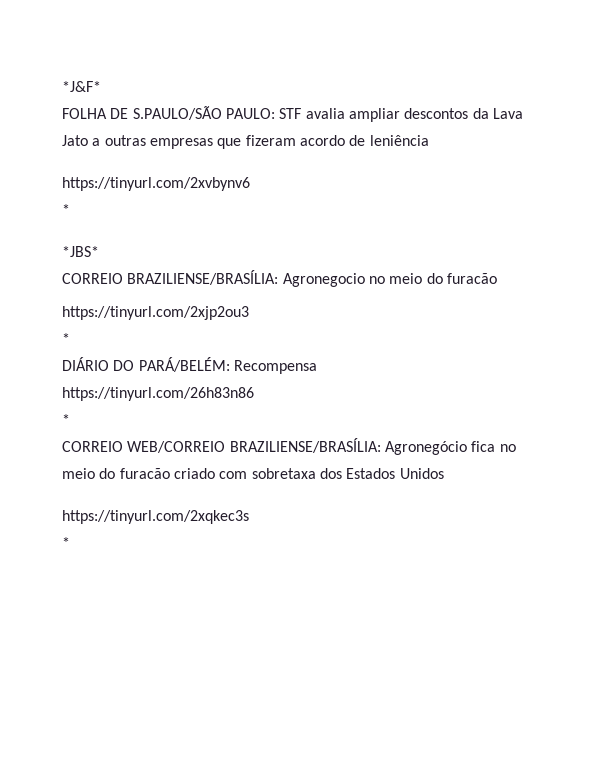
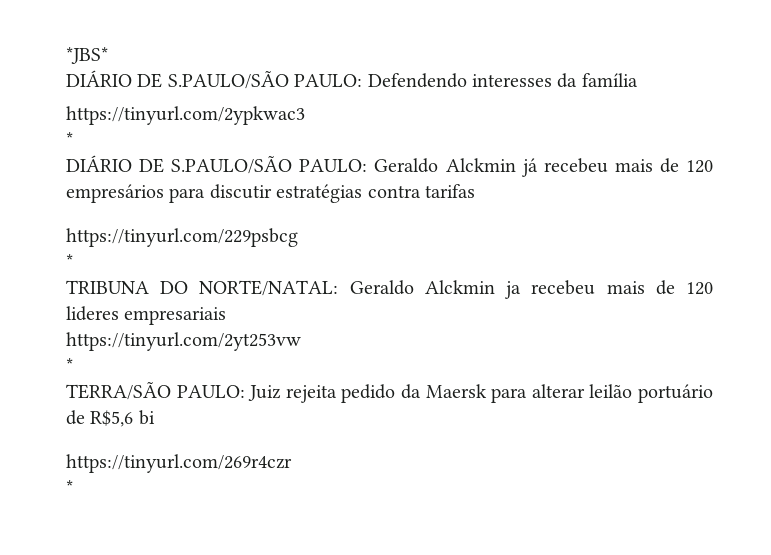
- *J&F*
- FOLHA DE S.PAULO/SÃO PAULO: STF avalia ampliar descontos da Lava Jato a outras empresas que fizeram acordo de leniência
- https://tinyurl.com/2xvbynv6
+ *JBS*
+ DIÁRIO DE S.PAULO/SÃO PAULO: Defendendo interesses da família
+ https://tinyurl.com/2ypkwac3
  *
- *JBS*
- CORREIO BRAZILIENSE/BRASÍLIA: Agronegocio no meio do furacão
- https://tinyurl.com/2xjp2ou3
+ DIÁRIO DE S.PAULO/SÃO PAULO: Geraldo Alckmin já recebeu mais de 120 empresários para discutir estratégias contra tarifas
+ https://tinyurl.com/229psbcg
  *
- DIÁRIO DO PARÁ/BELÉM: Recompensa
- https://tinyurl.com/26h83n86
+ TRIBUNA DO NORTE/NATAL: Geraldo Alckmin ja recebeu mais de 120 lideres empresariais
+ https://tinyurl.com/2yt253vw
  *
- CORREIO WEB/CORREIO BRAZILIENSE/BRASÍLIA: Agronegócio fica no meio do furacão criado com sobretaxa dos Estados Unidos
- https://tinyurl.com/2xqkec3s
+ TERRA/SÃO PAULO: Juiz rejeita pedido da Maersk para alterar leilão portuário de R$5,6 bi
+ https://tinyurl.com/269r4czr

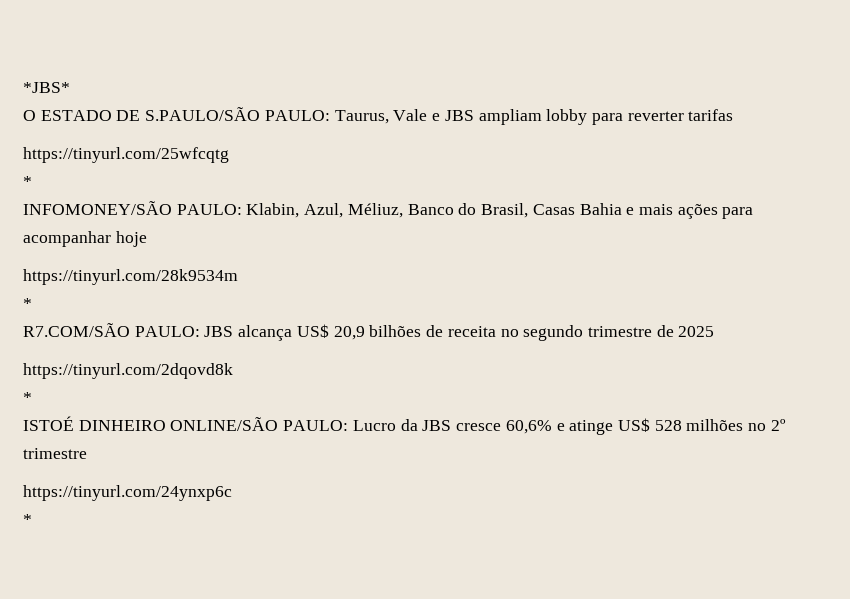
- DIÁRIO DE S.PAULO/SÃO PAULO: Defendendo interesses da família
- https://tinyurl.com/2ypkwac3
+ O ESTADO DE S.PAULO/SÃO PAULO: Taurus, Vale e JBS ampliam lobby para reverter tarifas
+ https://tinyurl.com/25wfcqtg
  *
- DIÁRIO DE S.PAULO/SÃO PAULO: Geraldo Alckmin já recebeu mais de 120 empresários para discutir estratégias contra tarifas
- https://tinyurl.com/229psbcg
+ INFOMONEY/SÃO PAULO: Klabin, Azul, Méliuz, Banco do Brasil, Casas Bahia e mais ações para acompanhar hoje
+ https://tinyurl.com/28k9534m
  *
- TRIBUNA DO NORTE/NATAL: Geraldo Alckmin ja recebeu mais de 120 lideres empresariais
- https://tinyurl.com/2yt253vw
+ R7.COM/SÃO PAULO: JBS alcança US$ 20,9 bilhões de receita no segundo trimestre de 2025
+ https://tinyurl.com/2dqovd8k
  *
- TERRA/SÃO PAULO: Juiz rejeita pedido da Maersk para alterar leilão portuário de R$5,6 bi
- https://tinyurl.com/269r4czr
+ ISTOÉ DINHEIRO ONLINE/SÃO PAULO: Lucro da JBS cresce 60,6% e atinge US$ 528 milhões no 2º trimestre
+ https://tinyurl.com/24ynxp6c

